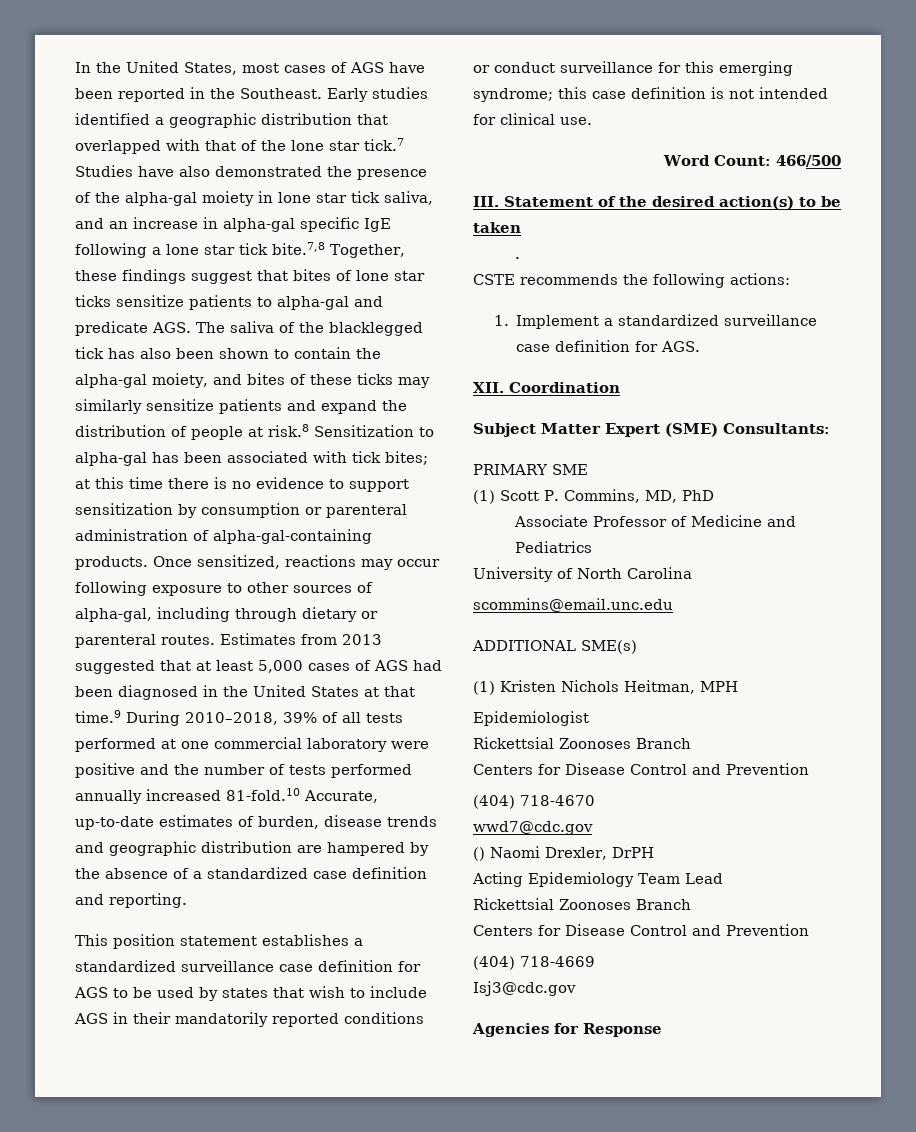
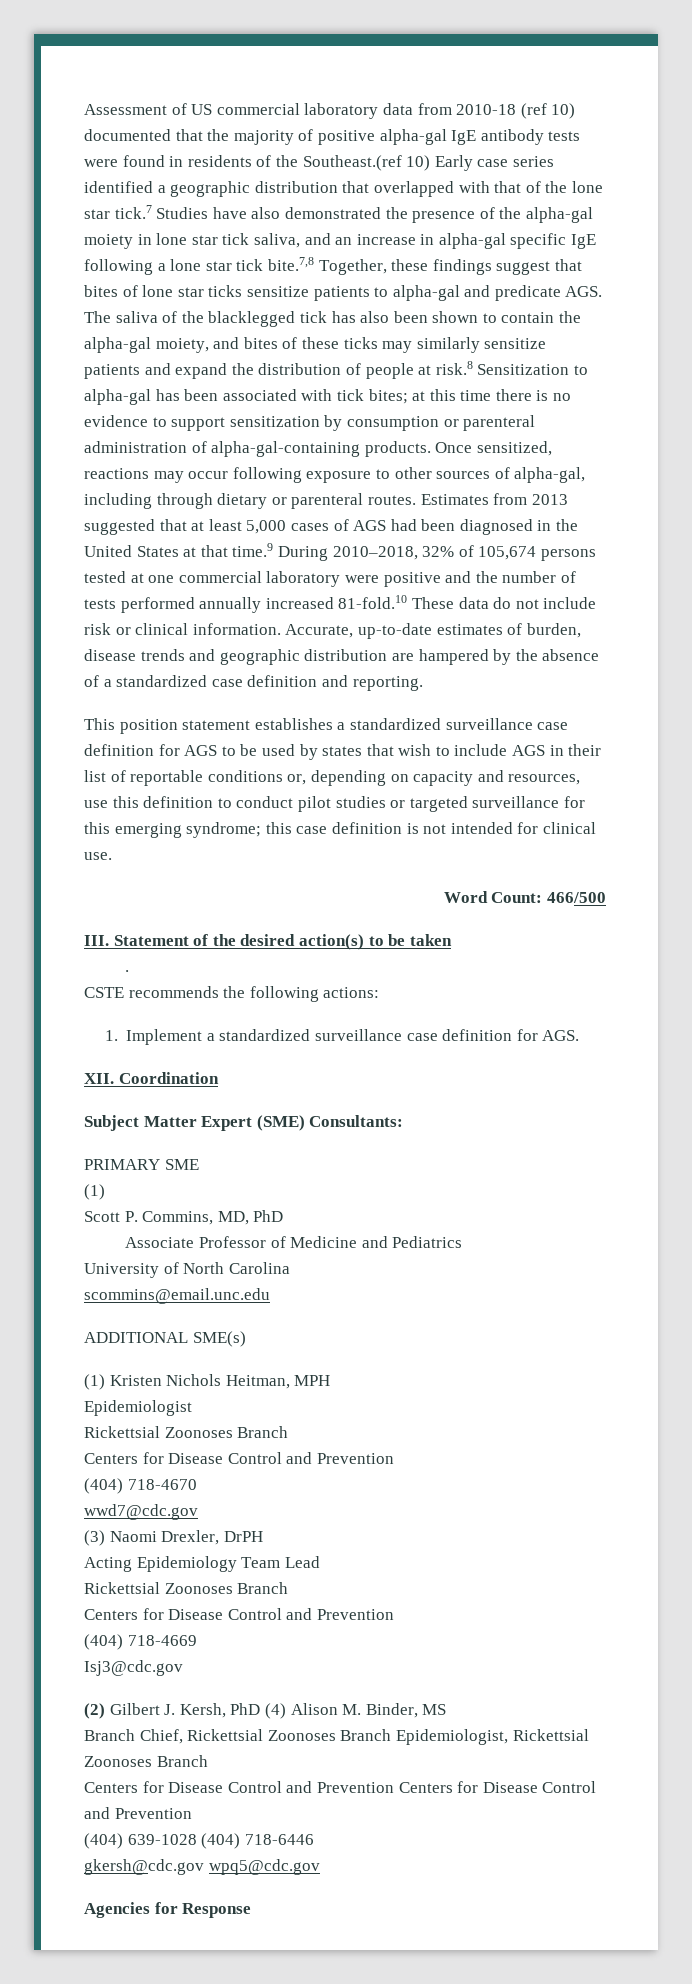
- In the United States, most cases of AGS have been reported in the Southeast. Early studies identified a geographic distribution that overlapped with that of the lone star tick.7 Studies have also demonstrated the presence of the alpha-gal moiety in lone star tick saliva, and an increase in alpha-gal specific IgE following a lone star tick bite.7,8 Together, these findings suggest that bites of lone star ticks sensitize patients to alpha-gal and predicate AGS. The saliva of the blacklegged tick has also been shown to contain the alpha-gal moiety, and bites of these ticks may similarly sensitize patients and expand the distribution of people at risk.8 Sensitization to alpha-gal has been associated with tick bites;
+ Assessment of US commercial laboratory data from 2010-18 (ref 10) documented that the majority of positive alpha-gal IgE antibody tests were found in residents of the Southeast.(ref 10) Early case series identified a geographic distribution that overlapped with that of the lone star tick.7 Studies have also demonstrated the presence of the alpha-gal moiety in lone star tick saliva, and an increase in alpha-gal specific IgE following a lone star tick bite.7,8 Together, these findings suggest that bites of lone star ticks sensitize patients to alpha-gal and predicate AGS. The saliva of the blacklegged tick has also been shown to contain the alpha-gal moiety, and bites of these ticks may similarly sensitize patients and expand the distribution of people at risk.8 Sensitization to alpha-gal has been associated with tick bites;
- Estimates from 2013 suggested that at least 5,000 cases of AGS had been diagnosed in the United States at that time.9 During 2010–2018, 39% of all tests performed at one commercial laboratory were positive and the number of tests performed annually increased 81-fold.10 Accurate, up-to-date estimates of burden, disease trends and geographic distribution are hampered by the absence of a standardized case definition and reporting.
+ Estimates from 2013 suggested that at least 5,000 cases of AGS had been diagnosed in the United States at that time.9 During 2010–2018, 32% of 105,674 persons tested at one commercial laboratory were positive and the number of tests performed annually increased 81-fold.10 These data do not include risk or clinical information. Accurate, up-to-date estimates of burden, disease trends and geographic distribution are hampered by the absence of a standardized case definition and reporting.
- This position statement establishes a standardized surveillance case definition for AGS to be used by states that wish to include AGS in their mandatorily reported conditions or conduct surveillance for this emerging syndrome; this case definition is not intended for clinical use.
+ This position statement establishes a standardized surveillance case definition for AGS to be used by states that wish to include AGS in their list of reportable conditions or, depending on capacity and resources, use this definition to conduct pilot studies or targeted surveillance for this emerging syndrome; this case definition is not intended for clinical use.
  PRIMARY SME
- (1) Scott P. Commins, MD, PhD
+ (1)
+ Scott P. Commins, MD, PhD
- () Naomi Drexler, DrPH
+ (3) Naomi Drexler, DrPH
+ (2) Gilbert J. Kersh, PhD (4) Alison M. Binder, MS
+ Branch Chief, Rickettsial Zoonoses Branch Epidemiologist, Rickettsial Zoonoses Branch
+ Centers for Disease Control and Prevention Centers for Disease Control and Prevention
+ (404) 639-1028 (404) 718-6446
+ gkersh@cdc.gov wpq5@cdc.gov

